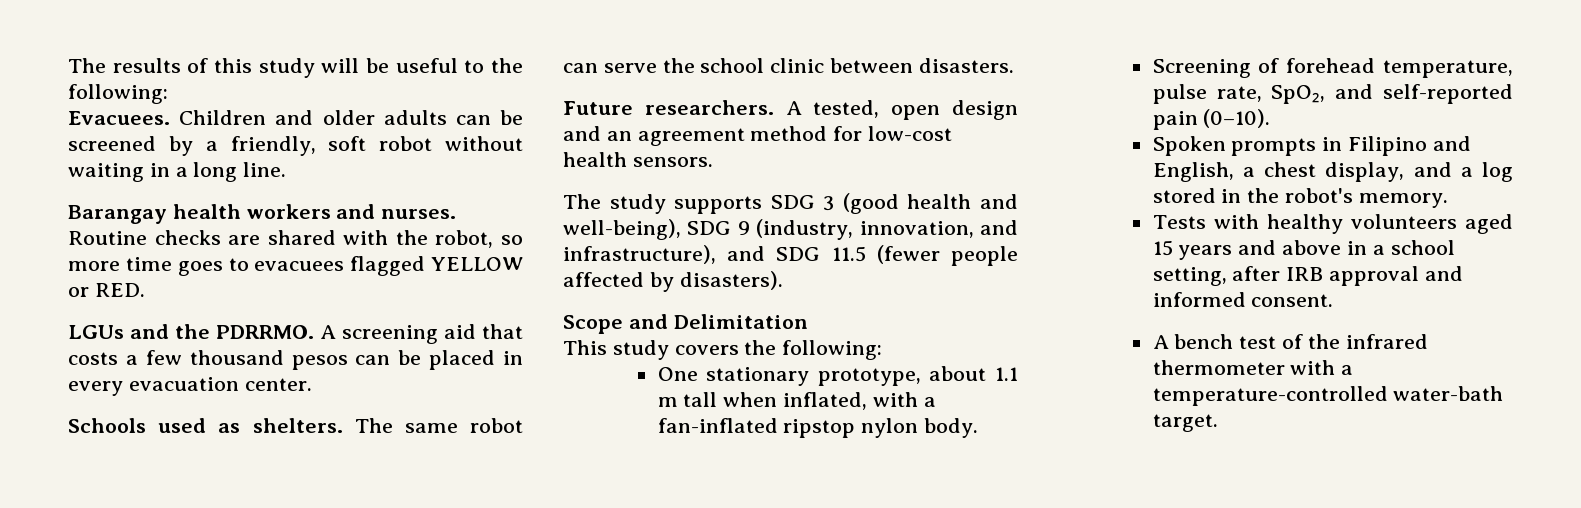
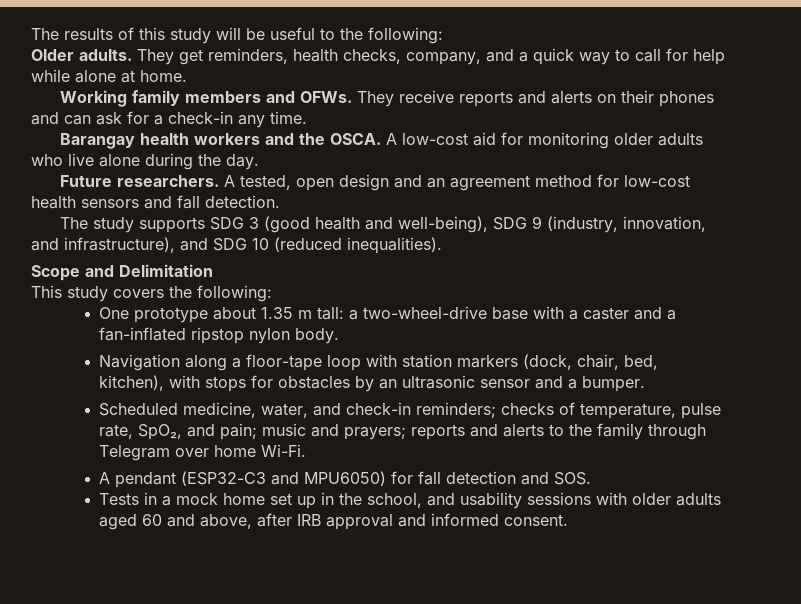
- Evacuees. Children and older adults can be screened by a friendly, soft robot without waiting in a long line.
- Barangay health workers and nurses. Routine checks are shared with the robot, so more time goes to evacuees flagged YELLOW or RED.
- LGUs and the PDRRMO. A screening aid that costs a few thousand pesos can be placed in every evacuation center.
- Schools used as shelters. The same robot can serve the school clinic between disasters.
+ Older adults. They get reminders, health checks, company, and a quick way to call for help while alone at home.
+ Working family members and OFWs. They receive reports and alerts on their phones and can ask for a check-in any time.
+ Barangay health workers and the OSCA. A low-cost aid for monitoring older adults who live alone during the day.
- A tested, open design and an agreement method for low-cost health sensors.
+ A tested, open design and an agreement method for low-cost health sensors and fall detection.
- The study supports SDG 3 (good health and well-being), SDG 9 (industry, innovation, and infrastructure), and SDG 11.5 (fewer people affected by disasters).
+ The study supports SDG 3 (good health and well-being), SDG 9 (industry, innovation, and infrastructure), and SDG 10 (reduced inequalities).
- One stationary prototype, about 1.1 m tall when inflated, with a fan-inflated ripstop nylon body.
- Screening of forehead temperature, pulse rate, SpO₂, and self-reported pain (0–10).
- Spoken prompts in Filipino and English, a chest display, and a log stored in the robot's memory.
- Tests with healthy volunteers aged 15 years and above in a school setting, after IRB approval and informed consent.
+ One prototype about 1.35 m tall: a two-wheel-drive base with a caster and a fan-inflated ripstop nylon body.
+ Navigation along a floor-tape loop with station markers (dock, chair, bed, kitchen), with stops for obstacles by an ultrasonic sensor and a bumper.
+ Scheduled medicine, water, and check-in reminders; checks of temperature, pulse rate, SpO₂, and pain; music and prayers; reports and alerts to the family through Telegram over home Wi-Fi.
+ A pendant (ESP32-C3 and MPU6050) for fall detection and SOS.
+ Tests in a mock home set up in the school, and usability sessions with older adults aged 60 and above, after IRB approval and informed consent.
- A bench test of the infrared thermometer with a temperature-controlled water-bath target.

